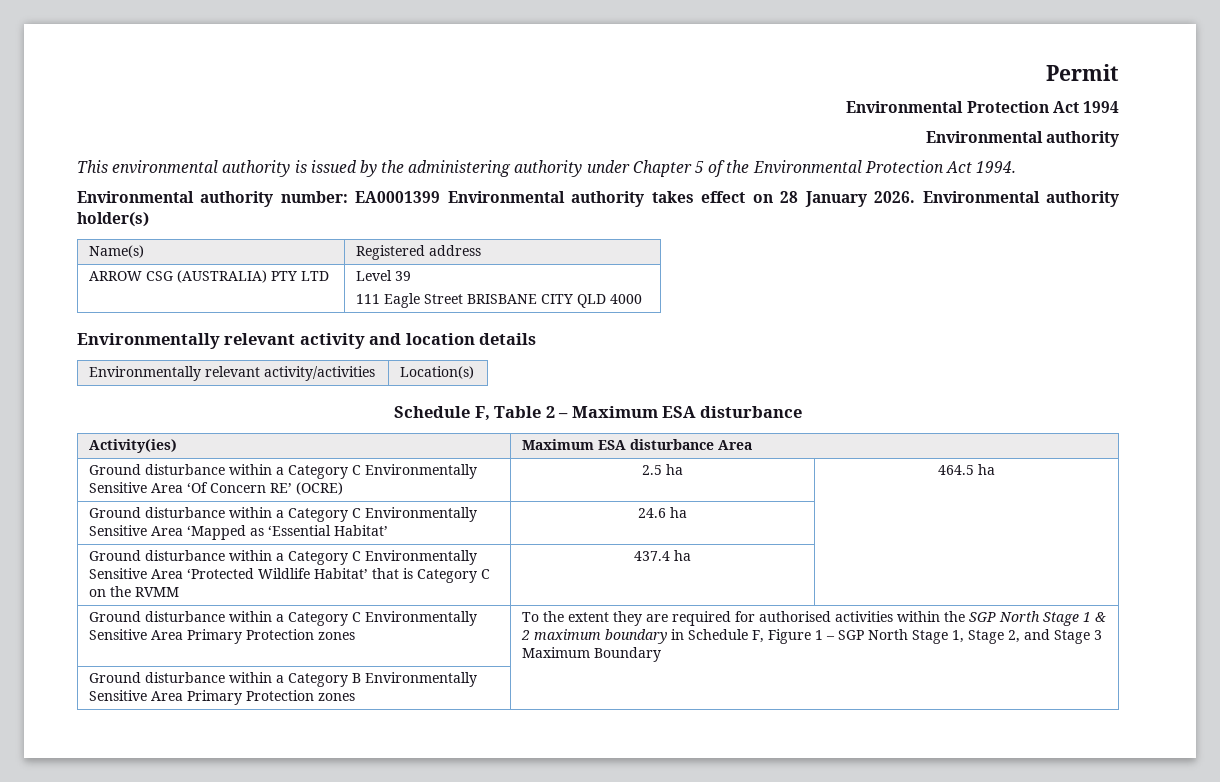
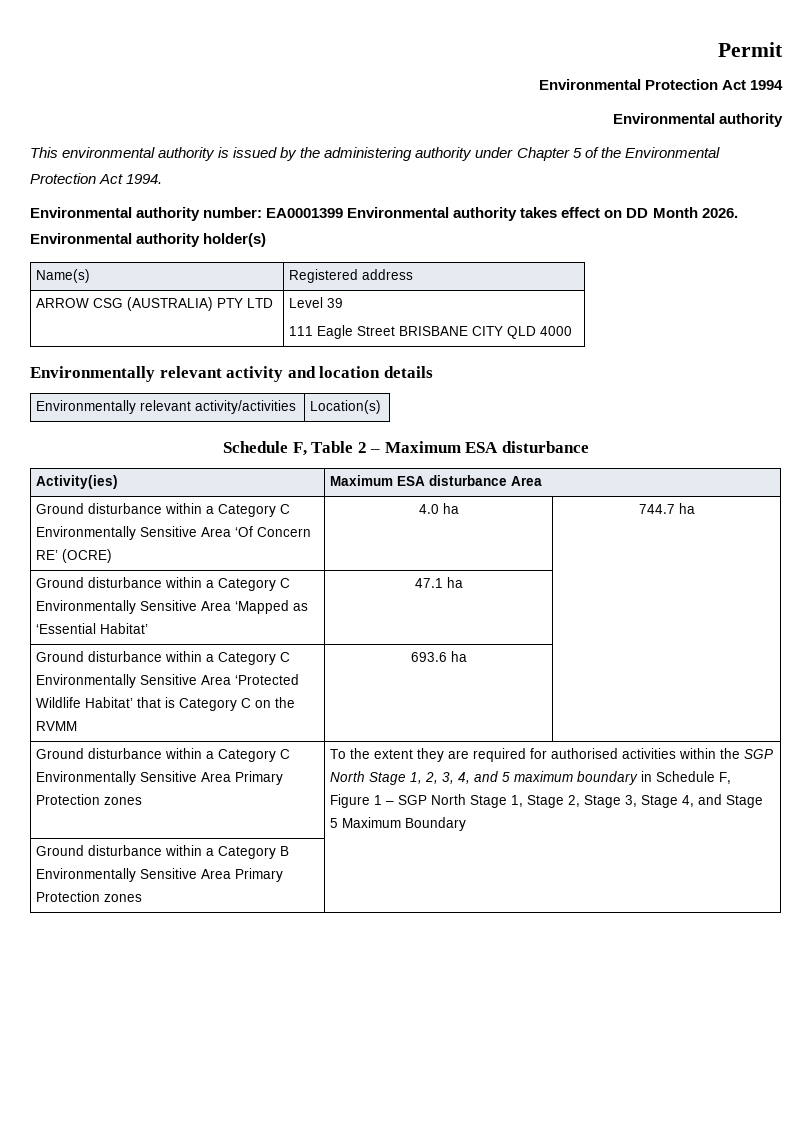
- Environmental authority number: EA0001399 Environmental authority takes effect on 28 January 2026.
+ Environmental authority number: EA0001399 Environmental authority takes effect on DD Month 2026.
- Ground disturbance within a Category C Environmentally Sensitive Area ‘Of Concern RE’ (OCRE) | 2.5 ha | 464.5 ha
+ Ground disturbance within a Category C Environmentally Sensitive Area ‘Of Concern RE’ (OCRE) | 4.0 ha | 744.7 ha
- Ground disturbance within a Category C Environmentally Sensitive Area ‘Mapped as ‘Essential Habitat’ | 24.6 ha |
+ Ground disturbance within a Category C Environmentally Sensitive Area ‘Mapped as ‘Essential Habitat’ | 47.1 ha |
- Ground disturbance within a Category C Environmentally Sensitive Area ‘Protected Wildlife Habitat’ that is Category C on the RVMM | 437.4 ha |
+ Ground disturbance within a Category C Environmentally Sensitive Area ‘Protected Wildlife Habitat’ that is Category C on the RVMM | 693.6 ha |
- To the extent they are required for authorised activities within the SGP North Stage 1 & 2 maximum boundary in Schedule F, Figure 1 – SGP North Stage 1, Stage 2, and Stage 3 Maximum Boundary
+ To the extent they are required for authorised activities within the SGP North Stage 1, 2, 3, 4, and 5 maximum boundary in Schedule F, Figure 1 – SGP North Stage 1, Stage 2, Stage 3, Stage 4, and Stage 5 Maximum Boundary

